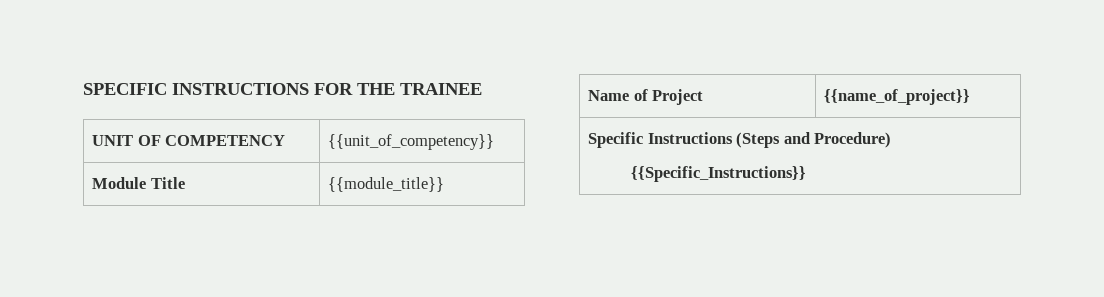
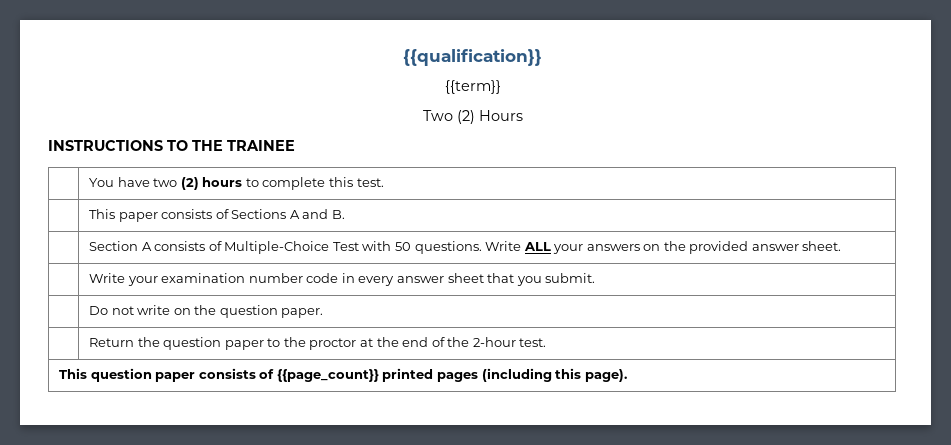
- SPECIFIC INSTRUCTIONS FOR THE TRAINEE
- UNIT OF COMPETENCY | {{unit_of_competency}}
- Module Title | {{module_title}}
- Name of Project | {{name_of_project}}
- Specific Instructions (Steps and Procedure)
- {{Specific_Instructions}}
+ {{qualification}}
+ {{term}}
+ Two (2) Hours
+ INSTRUCTIONS TO THE TRAINEE
+ | You have two (2) hours to complete this test.
+ | This paper consists of Sections A and B.
+ | Section A consists of Multiple-Choice Test with 50 questions. Write ALL your answers on the provided answer sheet.
+ | Write your examination number code in every answer sheet that you submit.
+ | Do not write on the question paper.
+ | Return the question paper to the proctor at the end of the 2-hour test.
+ This question paper consists of {{page_count}} printed pages (including this page).

